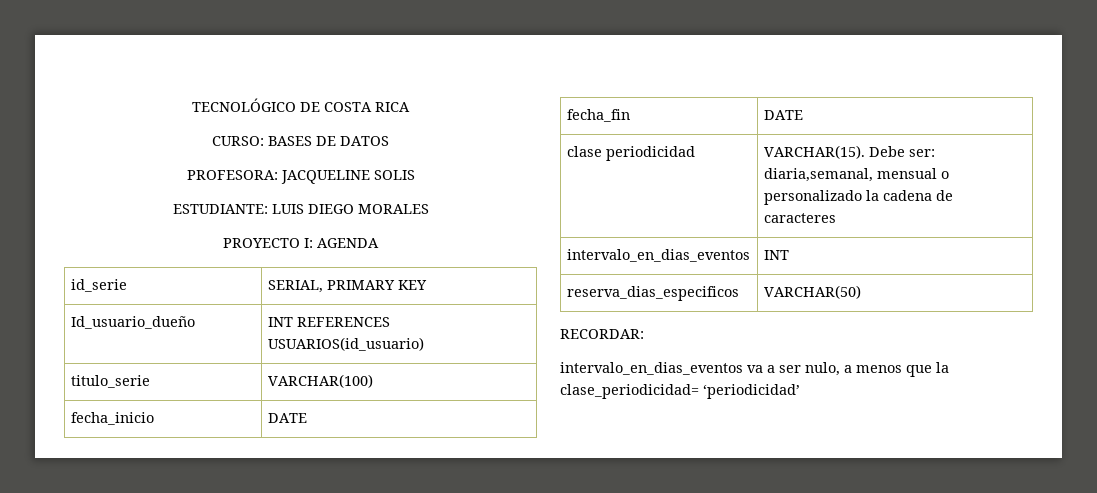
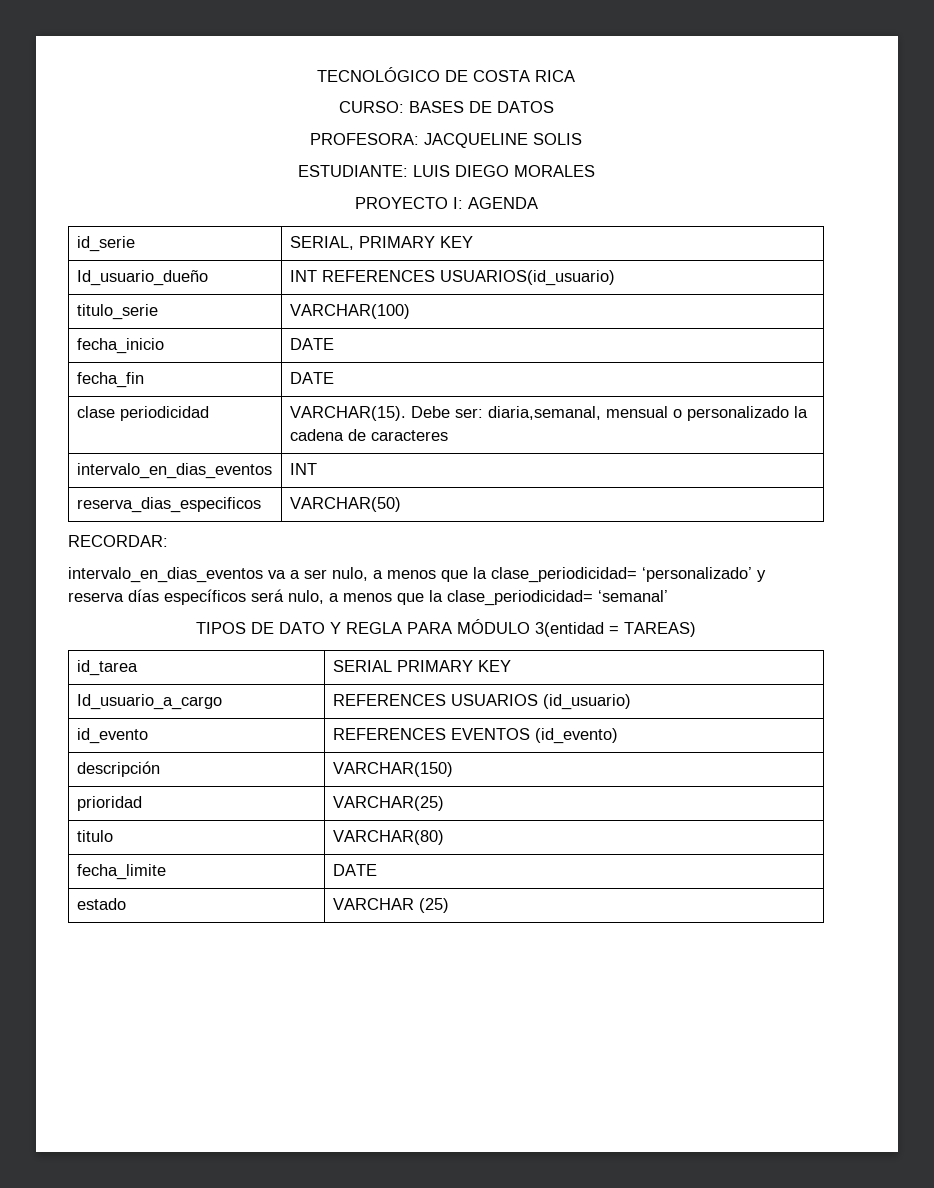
- intervalo_en_dias_eventos va a ser nulo, a menos que la clase_periodicidad= ‘periodicidad’
+ intervalo_en_dias_eventos va a ser nulo, a menos que la clase_periodicidad= ‘personalizado’ y reserva días específicos será nulo, a menos que la clase_periodicidad= ‘semanal’
+ TIPOS DE DATO Y REGLA PARA MÓDULO 3(entidad = TAREAS)
+ id_tarea | SERIAL PRIMARY KEY
+ Id_usuario_a_cargo | REFERENCES USUARIOS (id_usuario)
+ id_evento | REFERENCES EVENTOS (id_evento)
+ descripción | VARCHAR(150)
+ prioridad | VARCHAR(25)
+ titulo | VARCHAR(80)
+ fecha_limite | DATE
+ estado | VARCHAR (25)

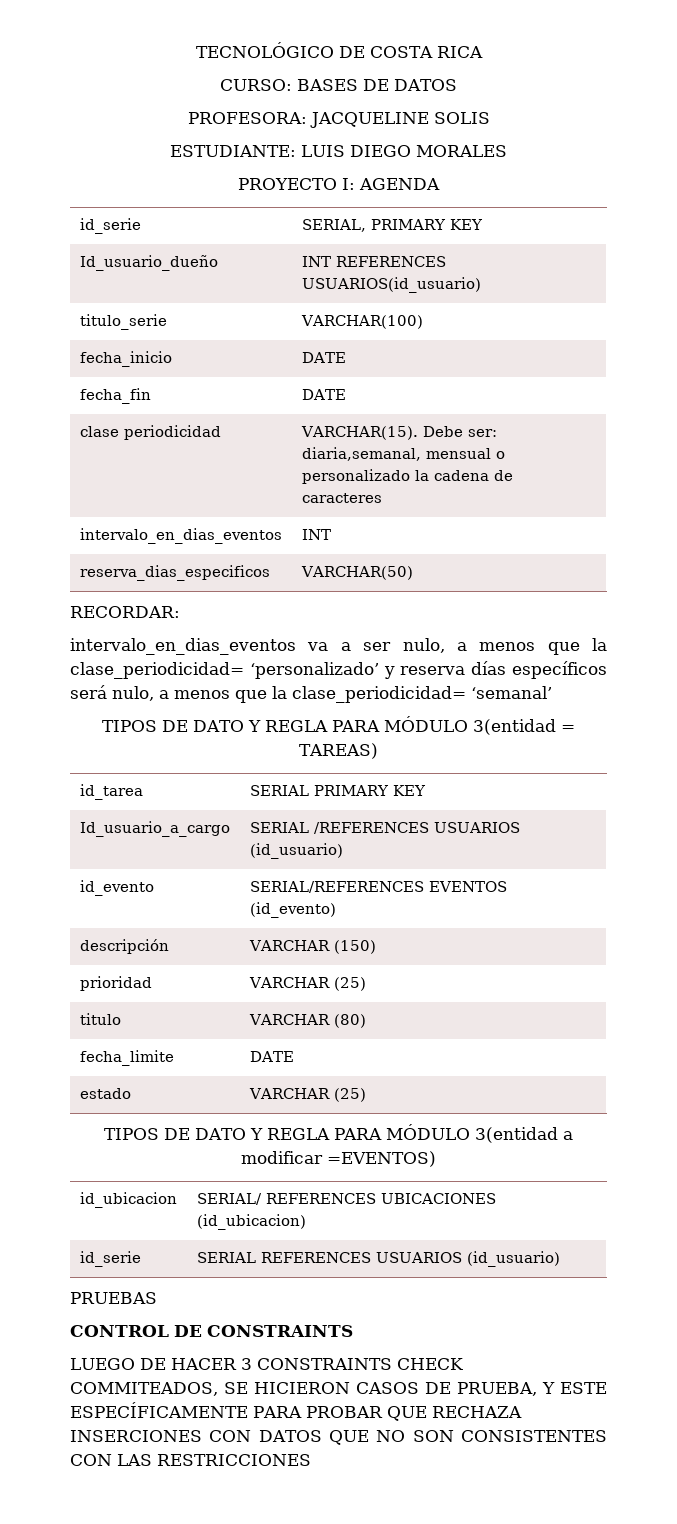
- Id_usuario_a_cargo | REFERENCES USUARIOS (id_usuario)
+ Id_usuario_a_cargo | SERIAL /REFERENCES USUARIOS (id_usuario)
- id_evento | REFERENCES EVENTOS (id_evento)
+ id_evento | SERIAL/REFERENCES EVENTOS (id_evento)
- descripción | VARCHAR(150)
+ descripción | VARCHAR (150)
- prioridad | VARCHAR(25)
+ prioridad | VARCHAR (25)
- titulo | VARCHAR(80)
+ titulo | VARCHAR (80)
+ TIPOS DE DATO Y REGLA PARA MÓDULO 3(entidad a modificar =EVENTOS)
+ id_ubicacion | SERIAL/ REFERENCES UBICACIONES (id_ubicacion)
+ id_serie | SERIAL REFERENCES USUARIOS (id_usuario)
+ PRUEBAS
+ CONTROL DE CONSTRAINTS
+ LUEGO DE HACER 3 CONSTRAINTS CHECK COMMITEADOS, SE HICIERON CASOS DE PRUEBA, Y ESTE ESPECÍFICAMENTE PARA PROBAR QUE RECHAZA INSERCIONES CON DATOS QUE NO SON CONSISTENTES CON LAS RESTRICCIONES

